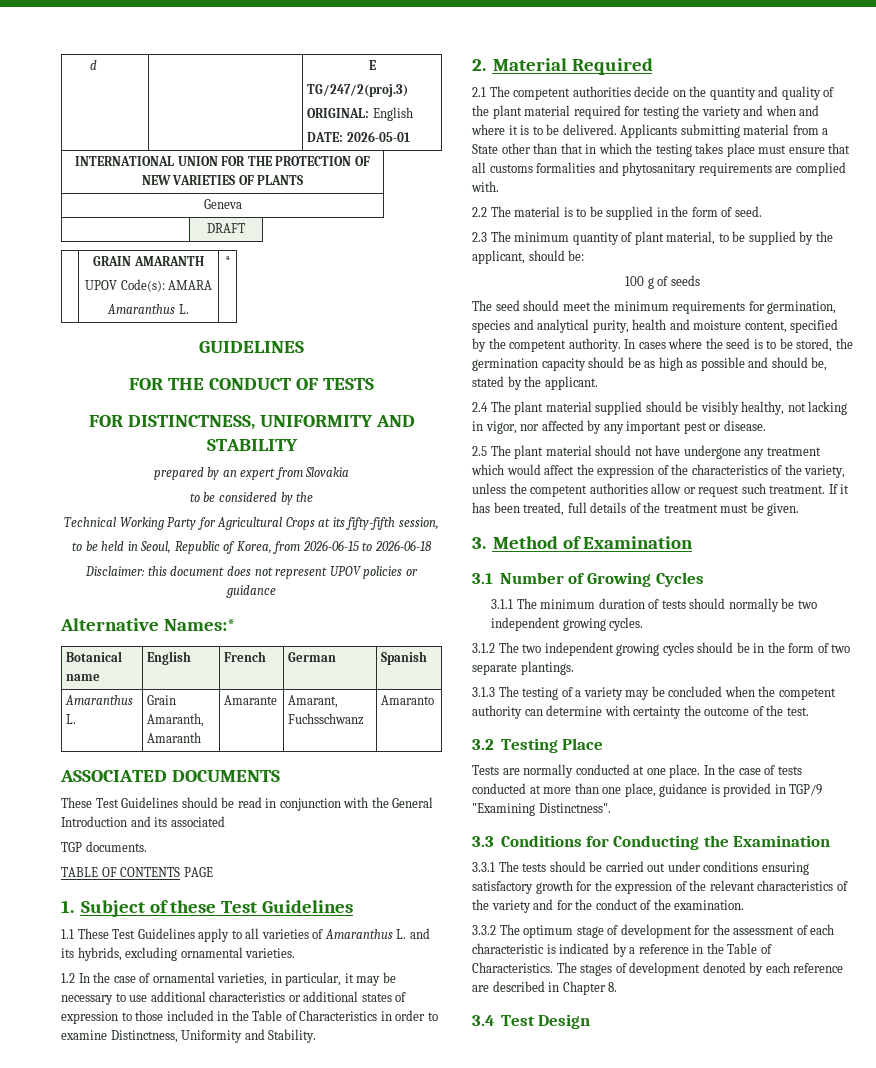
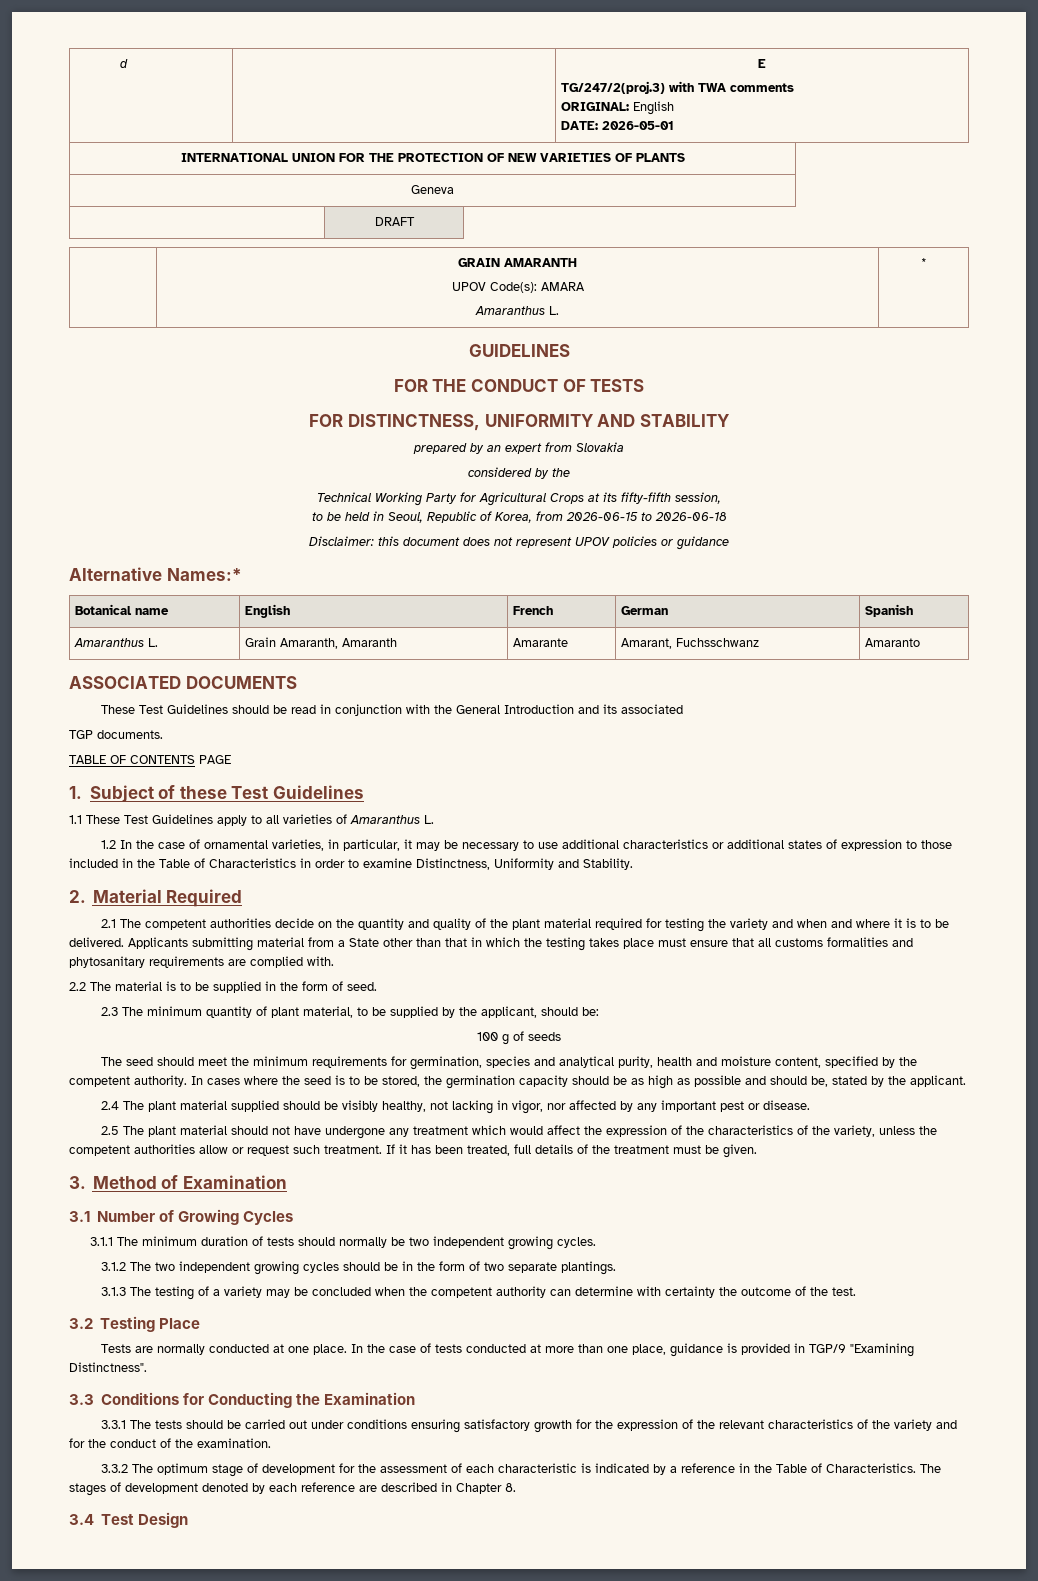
  d | | E
- TG/247/2(proj.3)
+ TG/247/2(proj.3) with TWA comments
- to be considered by the
+ considered by the
- 1.1 These Test Guidelines apply to all varieties of Amaranthus L. and its hybrids, excluding ornamental varieties.
+ 1.1 These Test Guidelines apply to all varieties of Amaranthus L.

